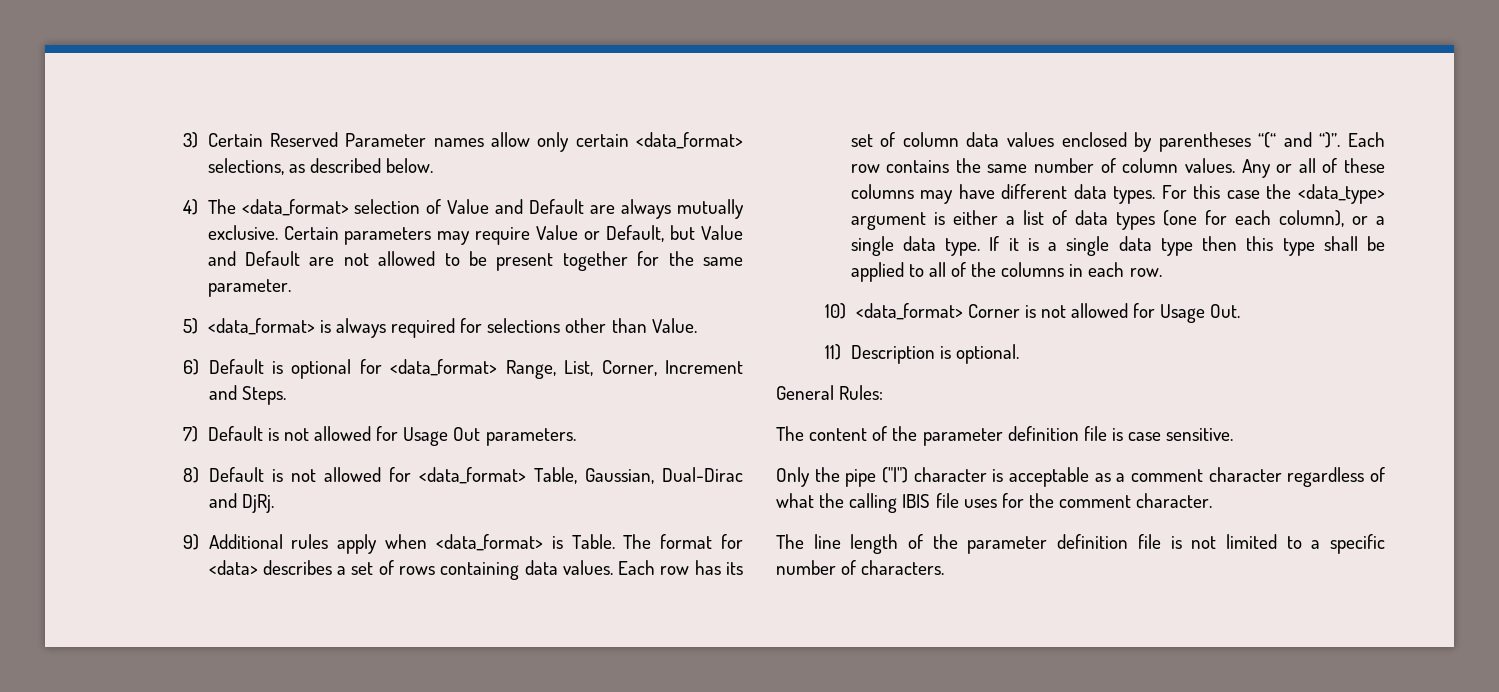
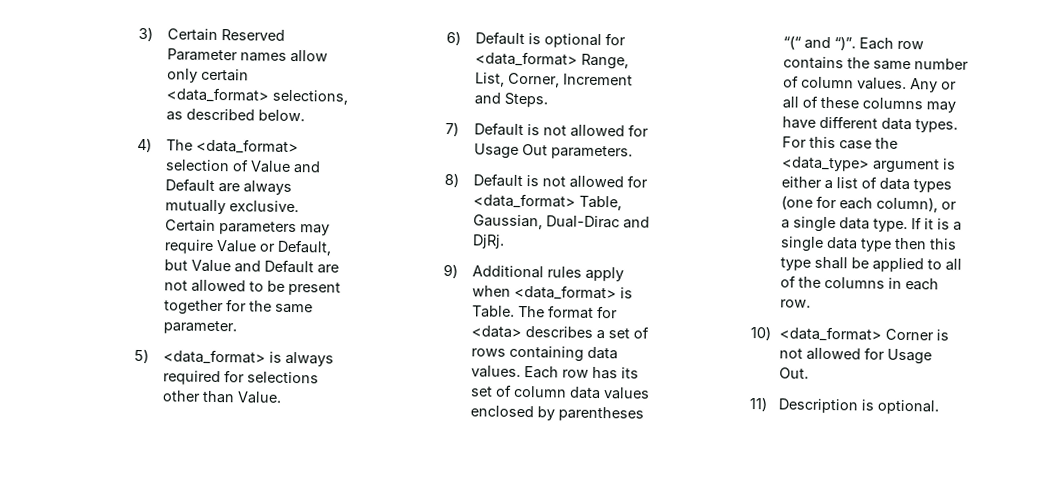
- General Rules:
- The content of the parameter definition file is case sensitive.
- Only the pipe ("|") character is acceptable as a comment character regardless of what the calling IBIS file uses for the comment character.
- The line length of the parameter definition file is not limited to a specific number of characters.

